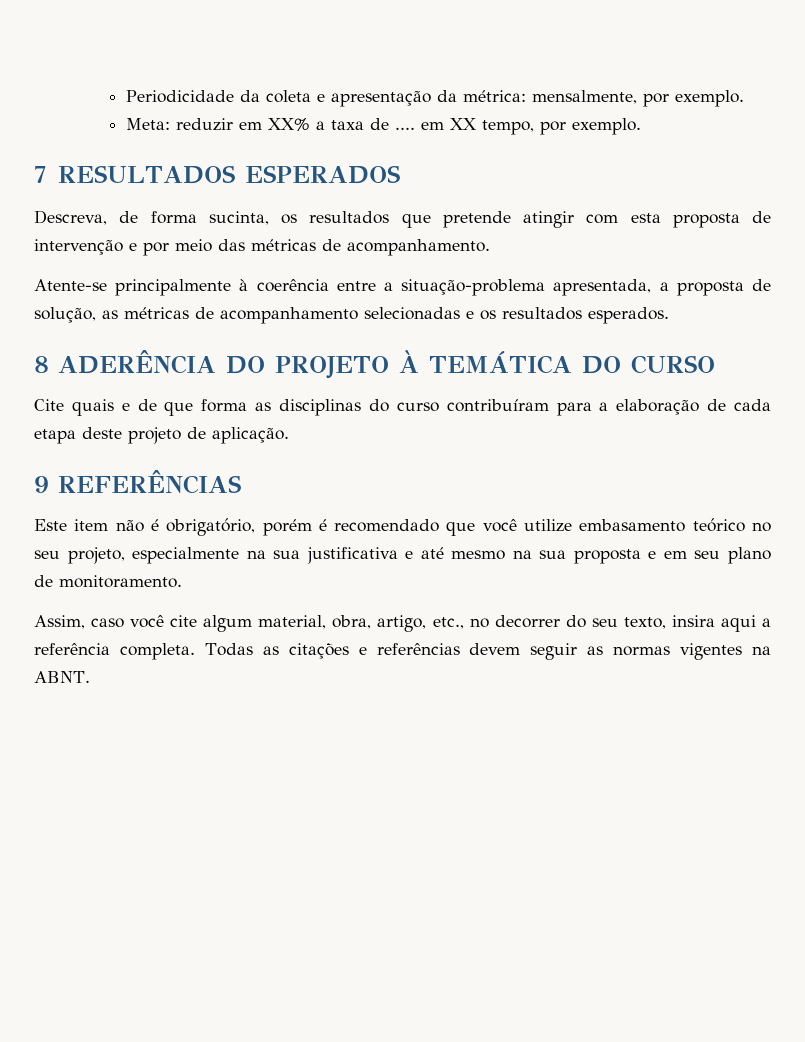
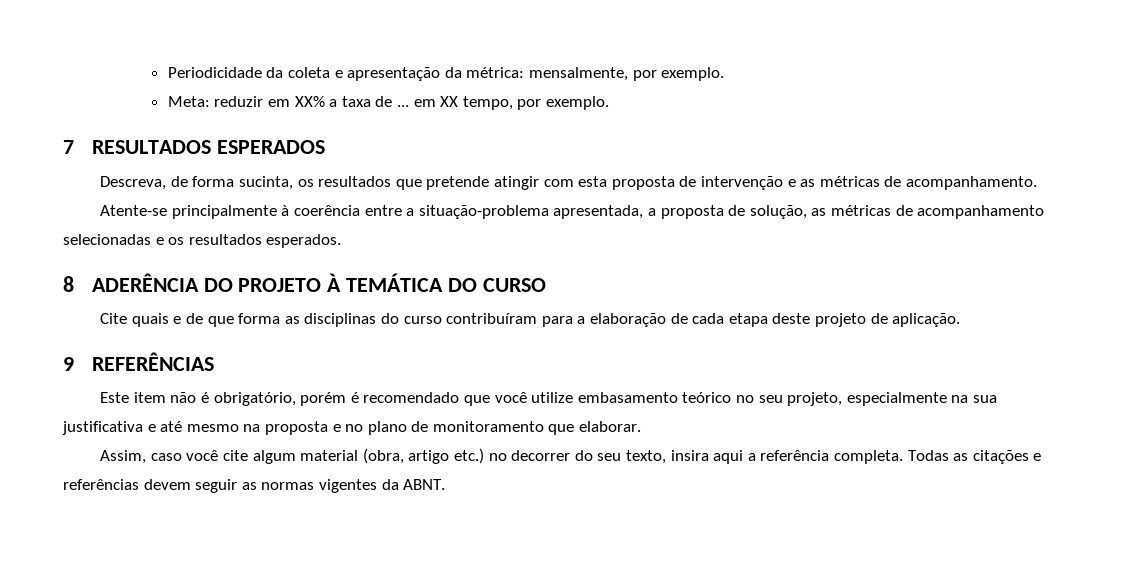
- Meta: reduzir em XX% a taxa de .... em XX tempo, por exemplo.
+ Meta: reduzir em XX% a taxa de ... em XX tempo, por exemplo.
- Descreva, de forma sucinta, os resultados que pretende atingir com esta proposta de intervenção e por meio das métricas de acompanhamento.
+ Descreva, de forma sucinta, os resultados que pretende atingir com esta proposta de intervenção e as métricas de acompanhamento.
- Este item não é obrigatório, porém é recomendado que você utilize embasamento teórico no seu projeto, especialmente na sua justificativa e até mesmo na sua proposta e em seu plano de monitoramento.
+ Este item não é obrigatório, porém é recomendado que você utilize embasamento teórico no seu projeto, especialmente na sua justificativa e até mesmo na proposta e no plano de monitoramento que elaborar.
- Assim, caso você cite algum material, obra, artigo, etc., no decorrer do seu texto, insira aqui a referência completa.
+ Assim, caso você cite algum material (obra, artigo etc.) no decorrer do seu texto, insira aqui a referência completa.
- Todas as citações e referências devem seguir as normas vigentes na ABNT.
+ Todas as citações e referências devem seguir as normas vigentes da ABNT.

